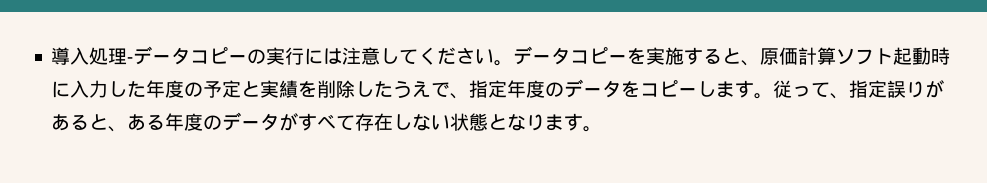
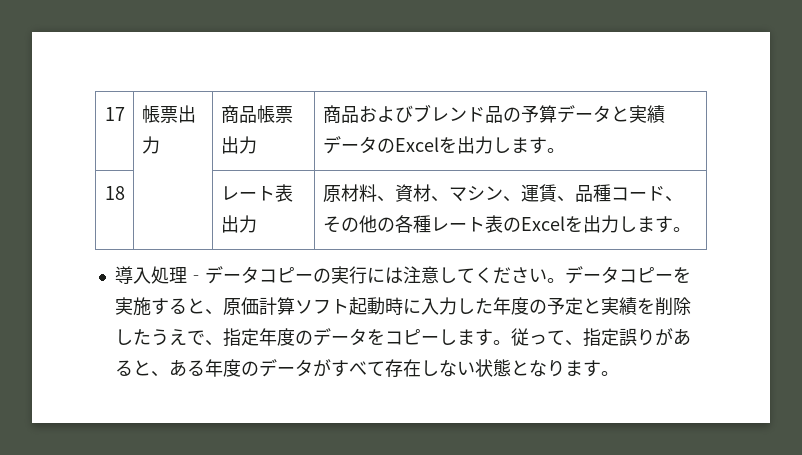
+ 17 | 帳票出力 | 商品帳票出力 | 商品およびブレンド品の予算データと実績データのExcelを出力します。
+ 18 | | レート表出力 | 原材料、資材、マシン、運賃、品種コード、その他の各種レート表のExcelを出力します。

